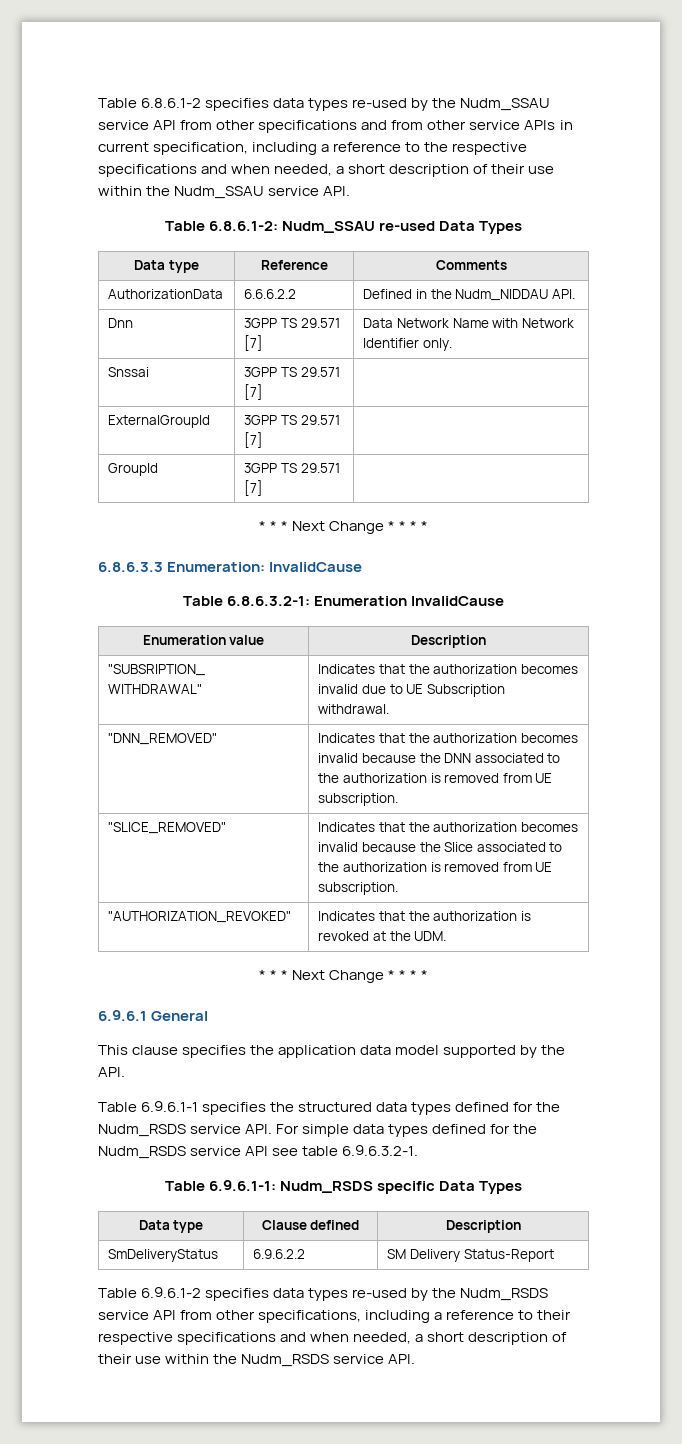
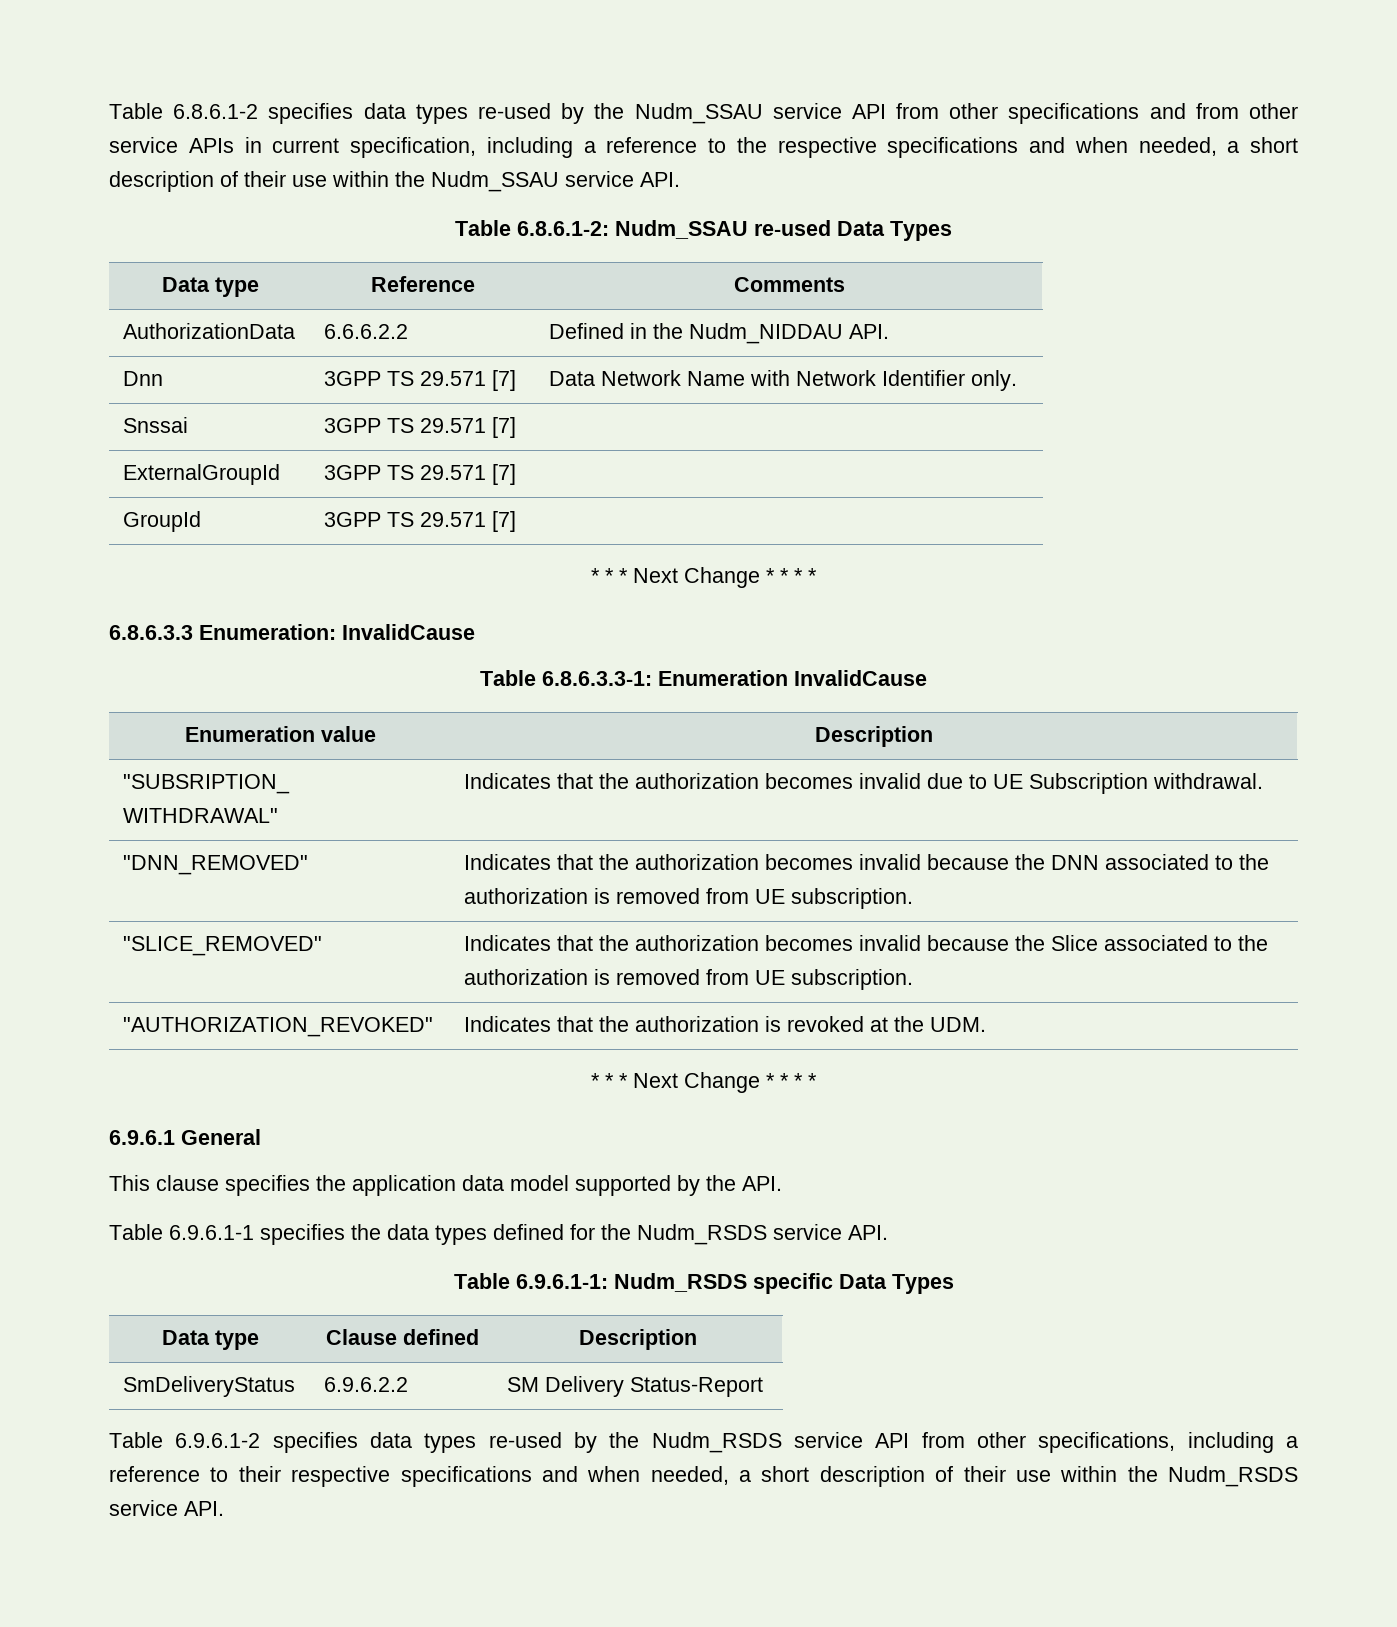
- Table 6.8.6.3.2-1: Enumeration InvalidCause
+ Table 6.8.6.3.3-1: Enumeration InvalidCause
- Table 6.9.6.1-1 specifies the structured data types defined for the Nudm_RSDS service API. For simple data types defined for the Nudm_RSDS service API see table 6.9.6.3.2-1.
+ Table 6.9.6.1-1 specifies the data types defined for the Nudm_RSDS service API.

